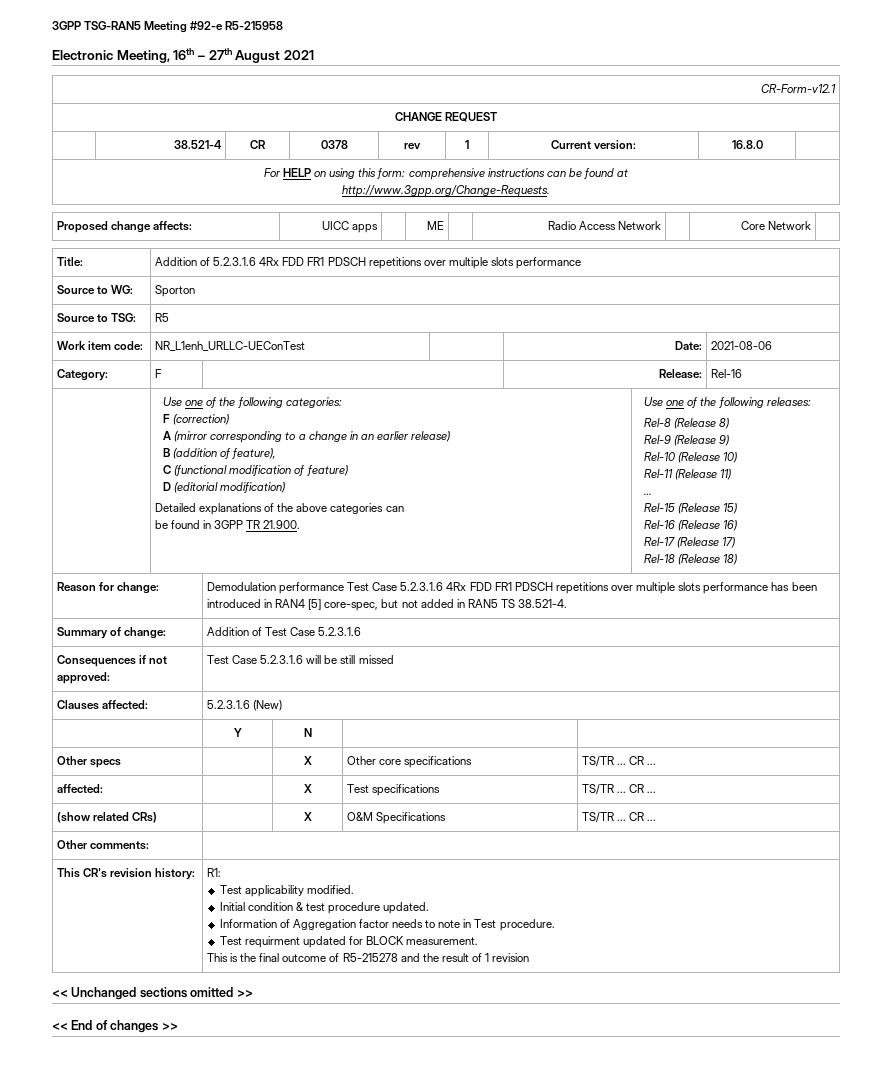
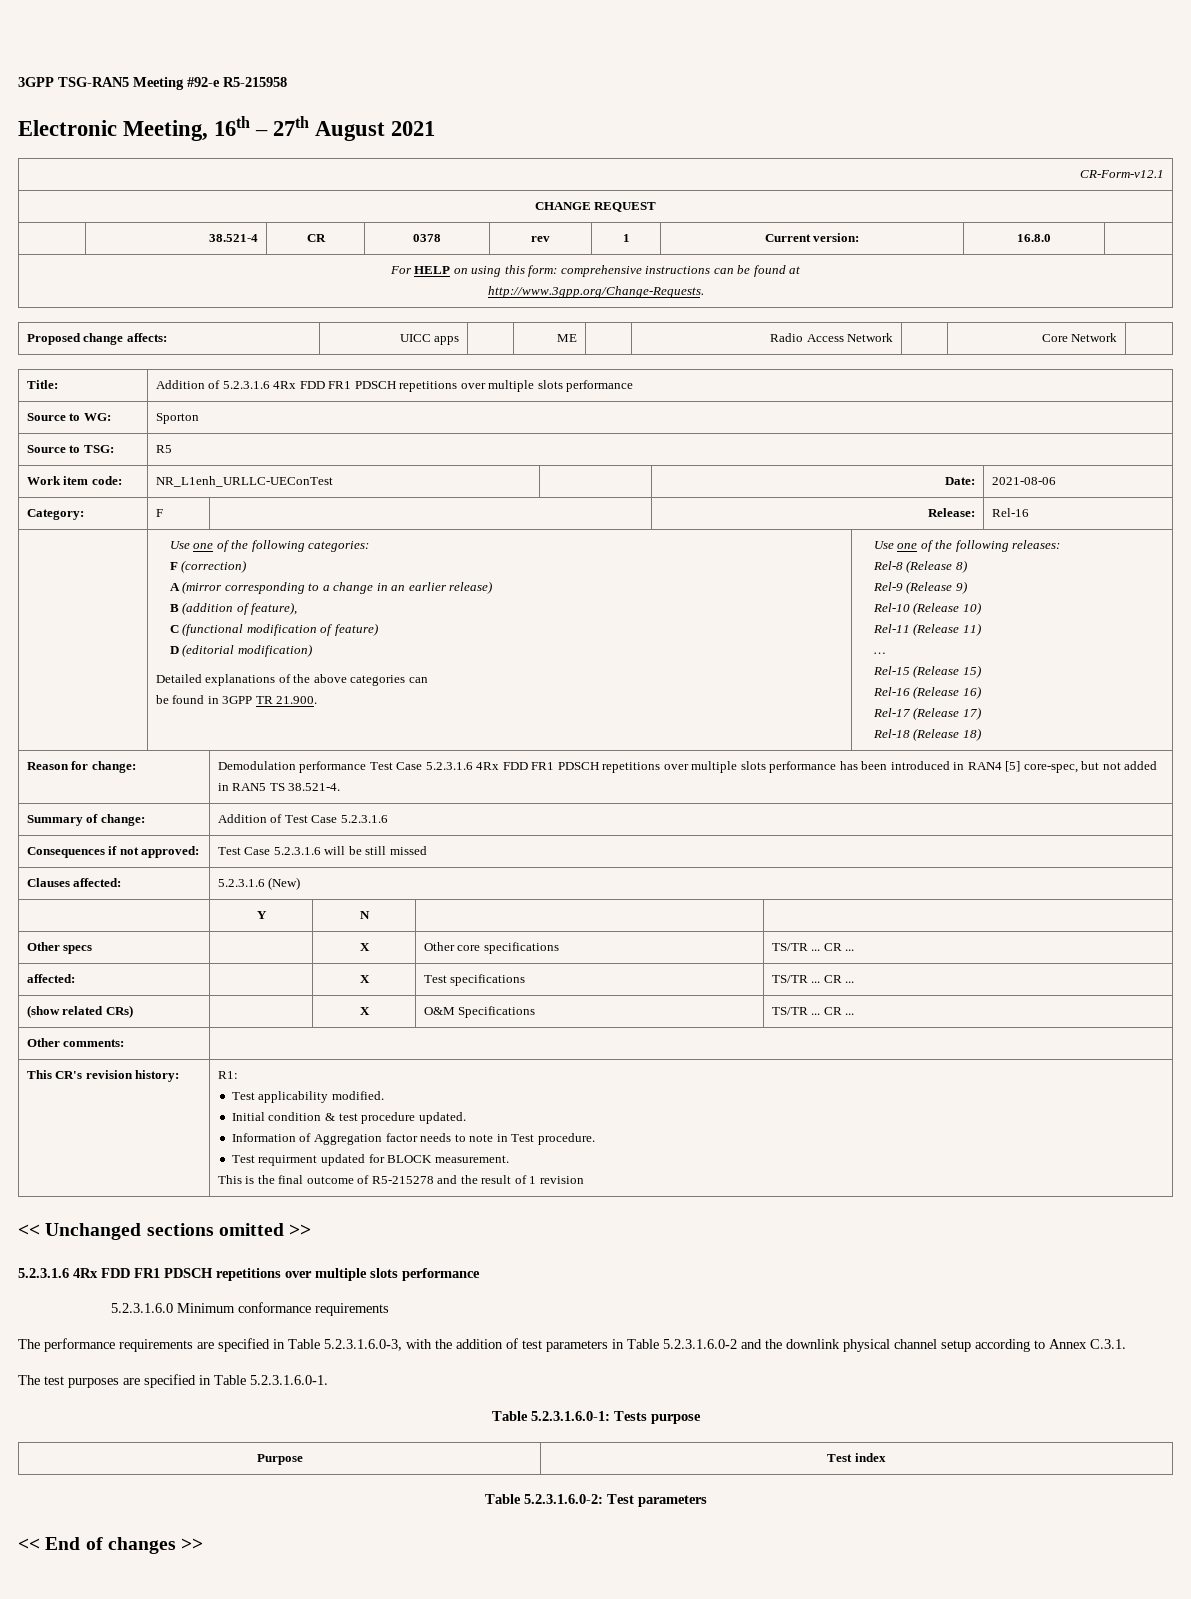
  << Unchanged sections omitted >>
+ 5.2.3.1.6 4Rx FDD FR1 PDSCH repetitions over multiple slots performance
+ 5.2.3.1.6.0 Minimum conformance requirements
+ The performance requirements are specified in Table 5.2.3.1.6.0-3, with the addition of test parameters in Table 5.2.3.1.6.0-2 and the downlink physical channel setup according to Annex C.3.1.
+ The test purposes are specified in Table 5.2.3.1.6.0-1.
+ Table 5.2.3.1.6.0-1: Tests purpose
+ Purpose | Test index
+ Table 5.2.3.1.6.0-2: Test parameters

